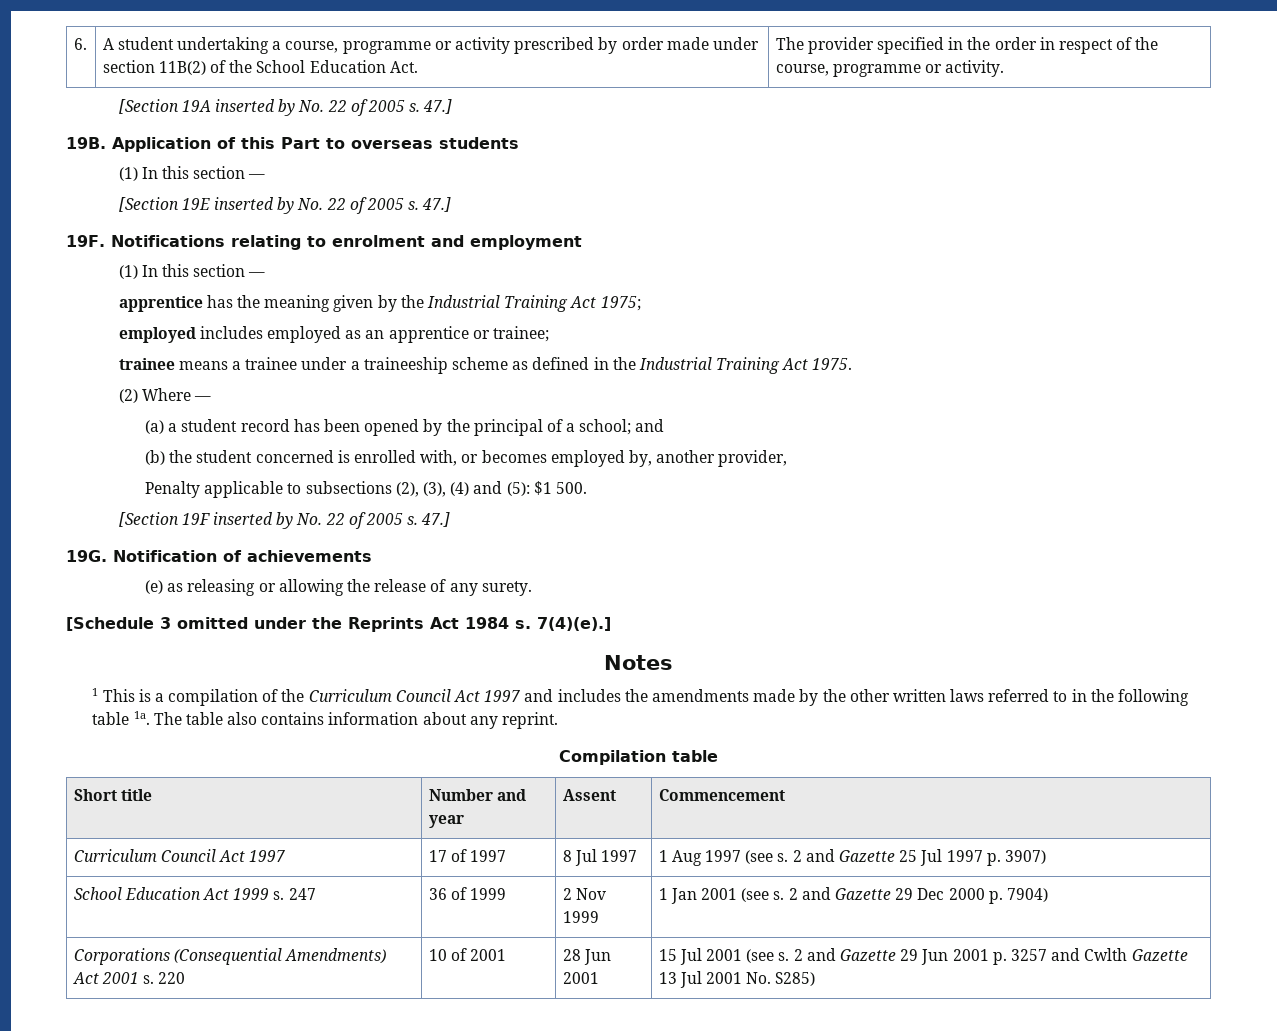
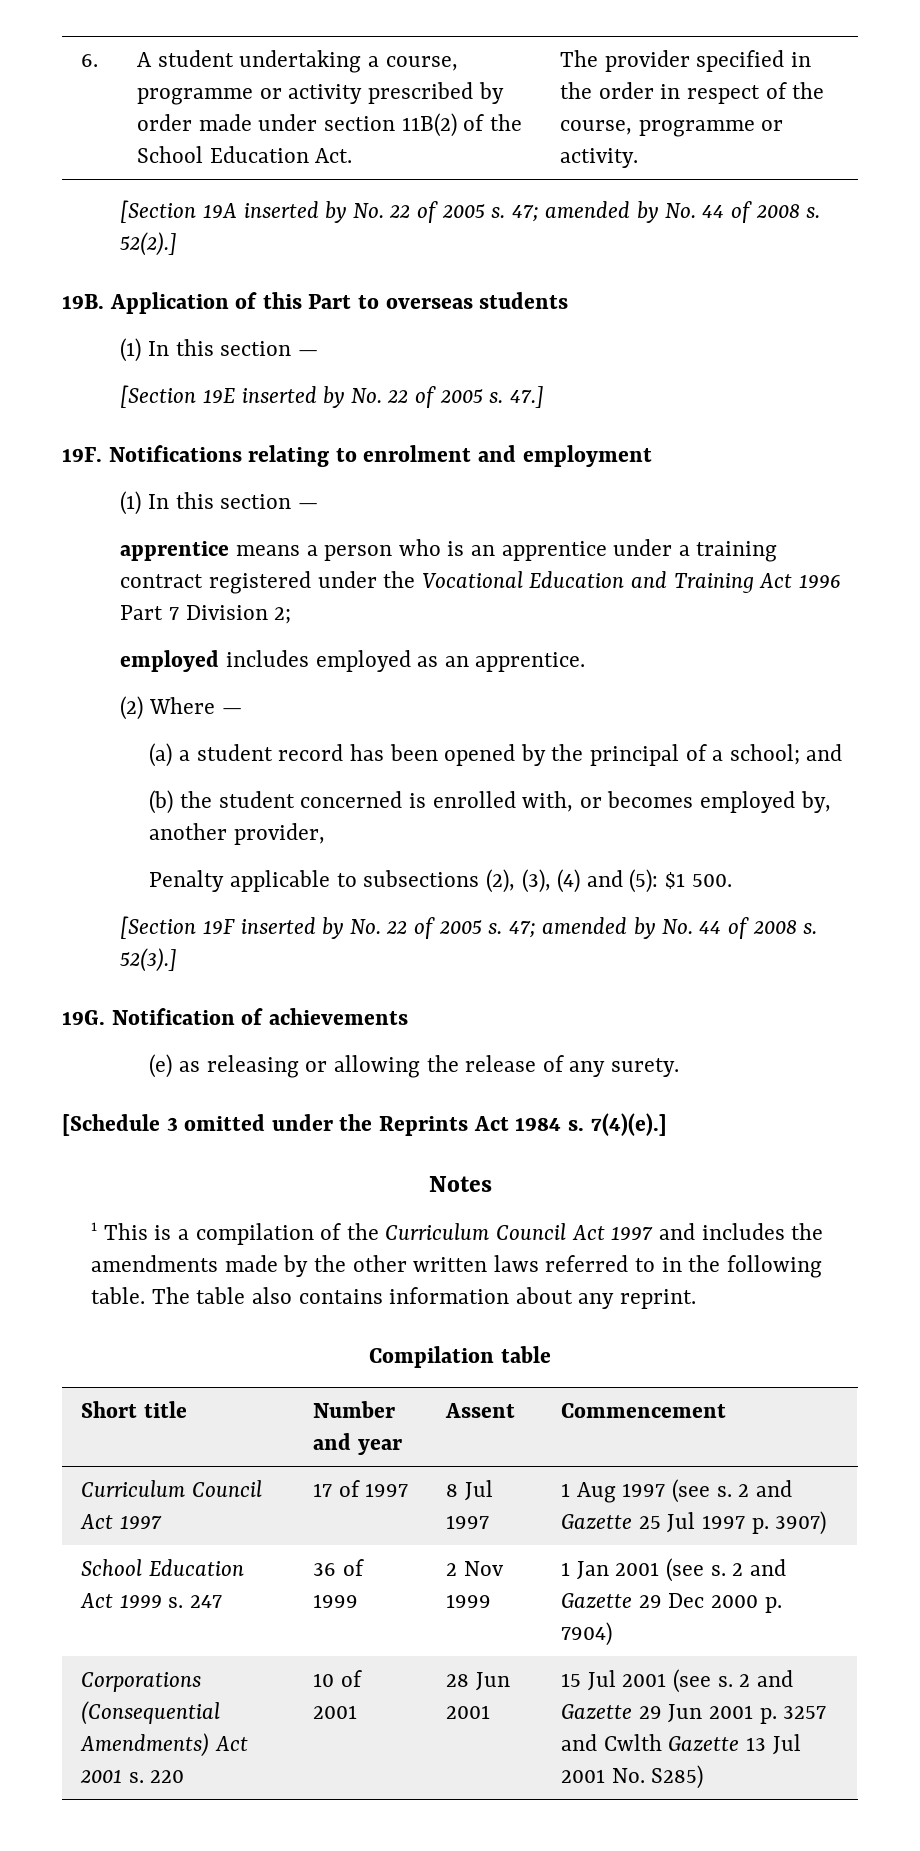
- [Section 19A inserted by No. 22 of 2005 s. 47.]
+ [Section 19A inserted by No. 22 of 2005 s. 47; amended by No. 44 of 2008 s. 52(2).]
- apprentice has the meaning given by the Industrial Training Act 1975;
+ apprentice means a person who is an apprentice under a training contract registered under the Vocational Education and Training Act 1996 Part 7 Division 2;
- employed includes employed as an apprentice or trainee;
- trainee means a trainee under a traineeship scheme as defined in the Industrial Training Act 1975.
+ employed includes employed as an apprentice.
- [Section 19F inserted by No. 22 of 2005 s. 47.]
+ [Section 19F inserted by No. 22 of 2005 s. 47; amended by No. 44 of 2008 s. 52(3).]
- 1 This is a compilation of the Curriculum Council Act 1997 and includes the amendments made by the other written laws referred to in the following table 1a.
+ 1 This is a compilation of the Curriculum Council Act 1997 and includes the amendments made by the other written laws referred to in the following table.

